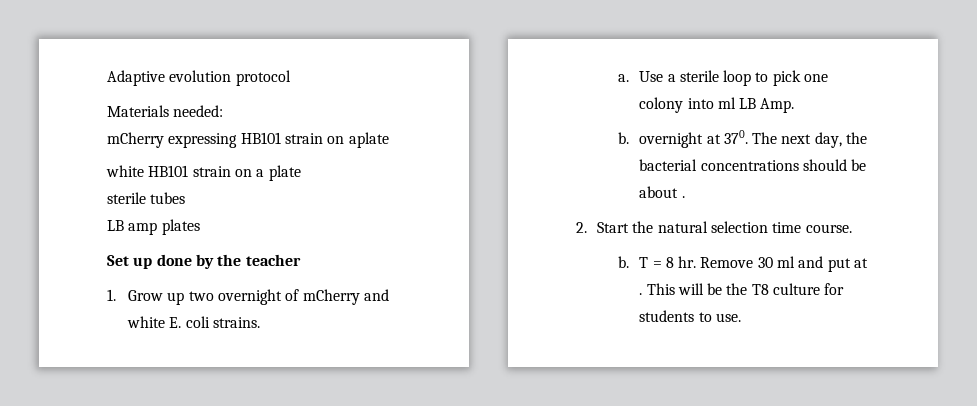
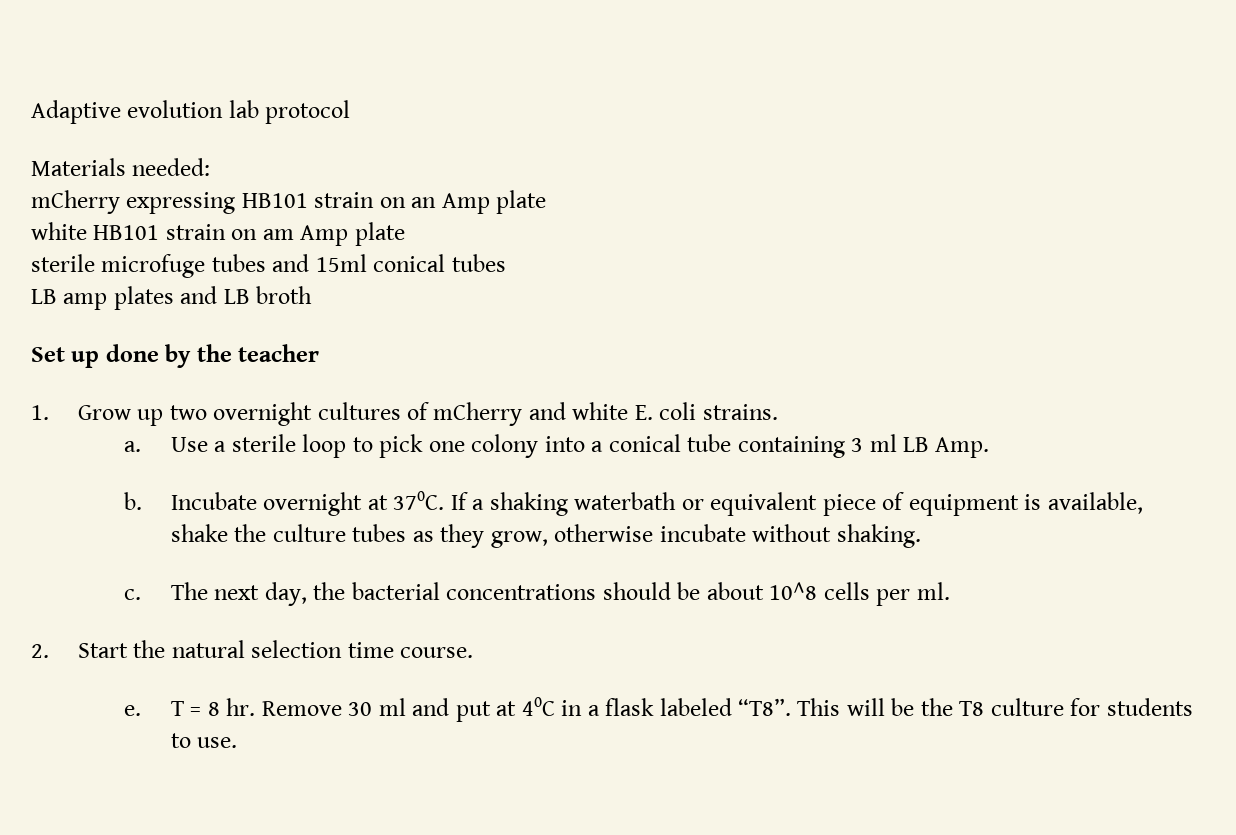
- Adaptive evolution protocol
+ Adaptive evolution lab protocol
- mCherry expressing HB101 strain on aplate
+ mCherry expressing HB101 strain on an Amp plate
- white HB101 strain on a plate
+ white HB101 strain on am Amp plate
- sterile tubes
+ sterile microfuge tubes and 15ml conical tubes
- LB amp plates
+ LB amp plates and LB broth
- 1. Grow up two overnight of mCherry and white E. coli strains.
+ 1. Grow up two overnight cultures of mCherry and white E. coli strains.
- Use a sterile loop to pick one colony into ml LB Amp.
+ Use a sterile loop to pick one colony into a conical tube containing 3 ml LB Amp.
- b. overnight at 370. The next day, the bacterial concentrations should be about .
+ b. Incubate overnight at 370C. If a shaking waterbath or equivalent piece of equipment is available, shake the culture tubes as they grow, otherwise incubate without shaking.
+ c. The next day, the bacterial concentrations should be about 10^8 cells per ml.
  2. Start the natural selection time course.
- b.
+ e.
- Remove 30 ml and put at . This will be the T8 culture for students to use.
+ Remove 30 ml and put at 40C in a flask labeled “T8”. This will be the T8 culture for students to use.

